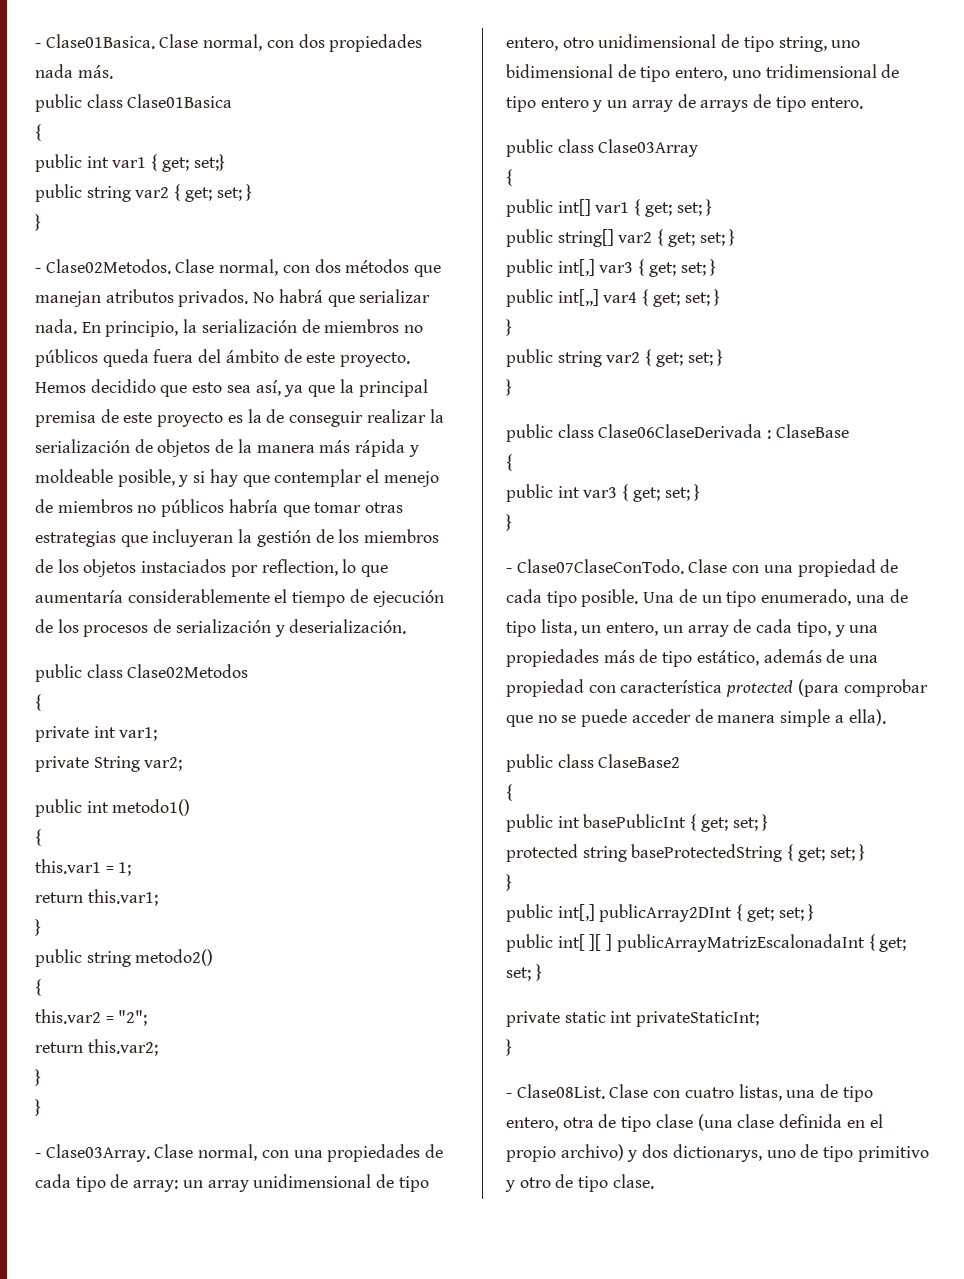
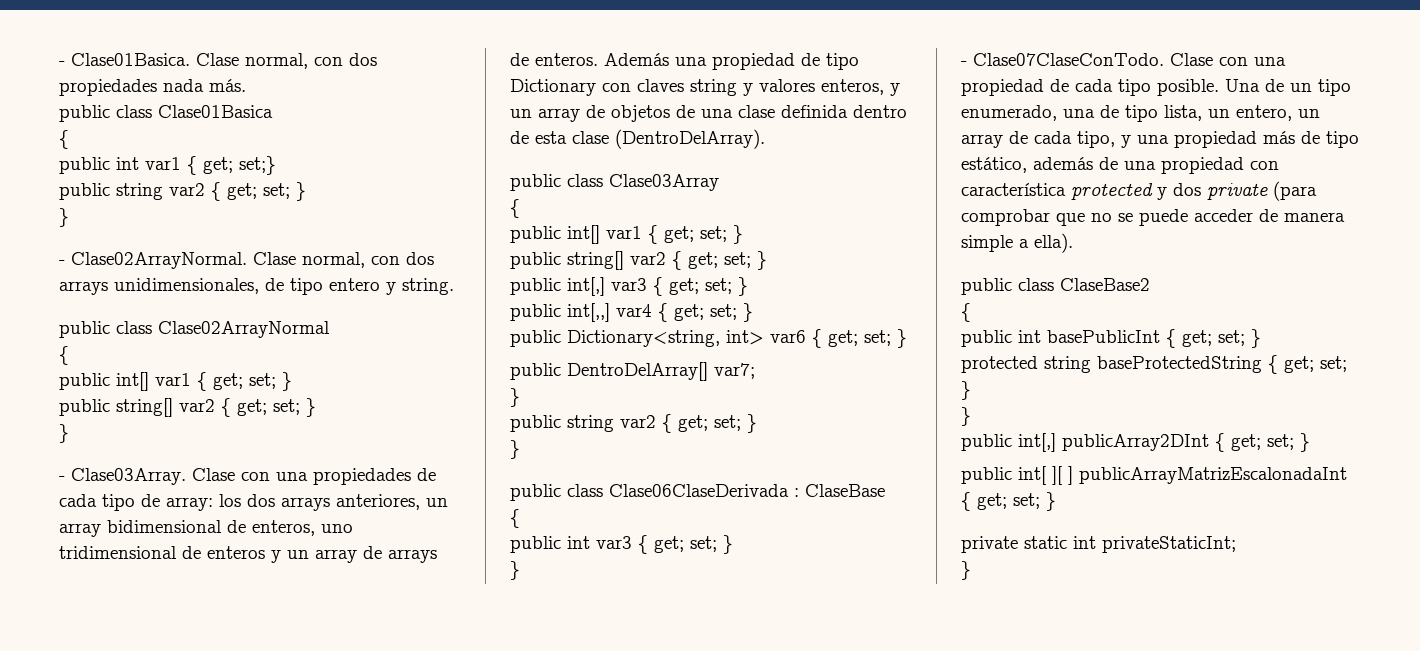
- - Clase02Metodos. Clase normal, con dos métodos que manejan atributos privados. No habrá que serializar nada. En principio, la serialización de miembros no públicos queda fuera del ámbito de este proyecto. Hemos decidido que esto sea así, ya que la principal premisa de este proyecto es la de conseguir realizar la serialización de objetos de la manera más rápida y moldeable posible, y si hay que contemplar el menejo de miembros no públicos habría que tomar otras estrategias que incluyeran la gestión de los miembros de los objetos instaciados por reflection, lo que aumentaría considerablemente el tiempo de ejecución de los procesos de serialización y deserialización.
- public class Clase02Metodos
+ - Clase02ArrayNormal. Clase normal, con dos arrays unidimensionales, de tipo entero y string.
+ public class Clase02ArrayNormal
  {
- private int var1;
- private String var2;
- public int metodo1()
- {
- this.var1 = 1;
- return this.var1;
- }
- public string metodo2()
- {
- this.var2 = "2";
- return this.var2;
- }
+ public int[] var1 { get; set; }
+ public string[] var2 { get; set; }
- Clase normal, con una propiedades de cada tipo de array: un array unidimensional de tipo entero, otro unidimensional de tipo string, uno bidimensional de tipo entero, uno tridimensional de tipo entero y un array de arrays de tipo entero.
+ Clase con una propiedades de cada tipo de array: los dos arrays anteriores, un array bidimensional de enteros, uno tridimensional de enteros y un array de arrays de enteros. Además una propiedad de tipo Dictionary con claves string y valores enteros, y un array de objetos de una clase definida dentro de esta clase (DentroDelArray).
+ public Dictionary<string, int> var6 { get; set; }
+ public DentroDelArray[] var7;
- Una de un tipo enumerado, una de tipo lista, un entero, un array de cada tipo, y una propiedades más de tipo estático, además de una propiedad con característica protected (para comprobar que no se puede acceder de manera simple a ella).
+ Una de un tipo enumerado, una de tipo lista, un entero, un array de cada tipo, y una propiedad más de tipo estático, además de una propiedad con característica protected y dos private (para comprobar que no se puede acceder de manera simple a ella).
- - Clase08List. Clase con cuatro listas, una de tipo entero, otra de tipo clase (una clase definida en el propio archivo) y dos dictionarys, uno de tipo primitivo y otro de tipo clase.

